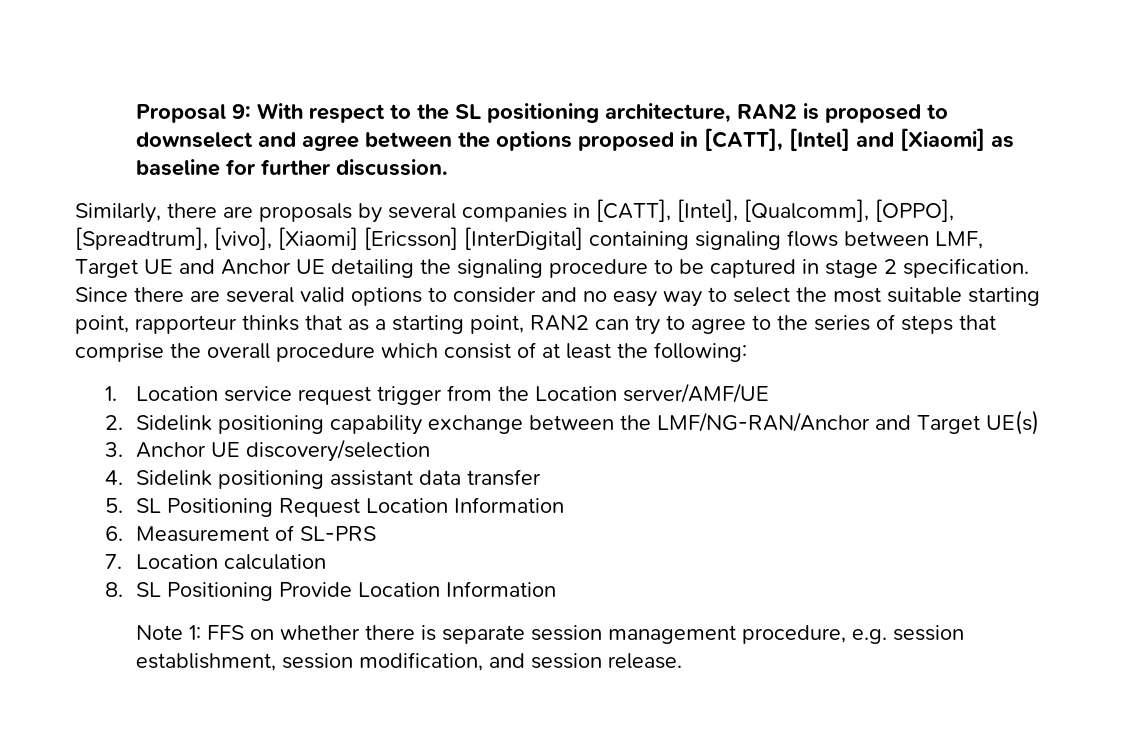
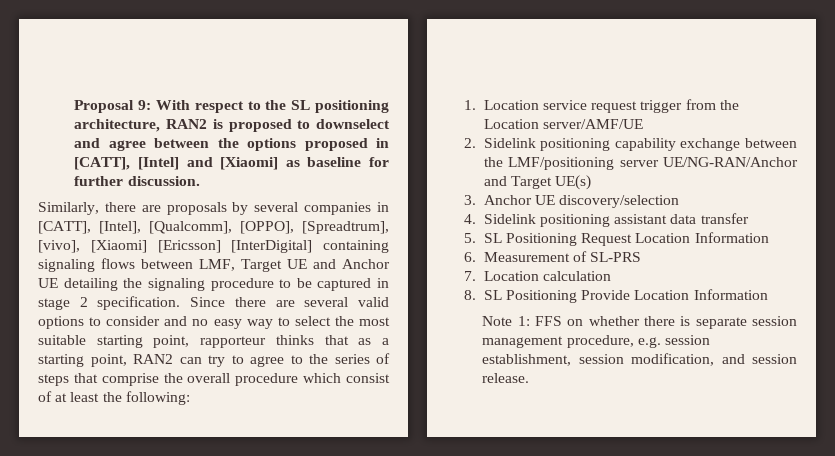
- 2. Sidelink positioning capability exchange between the LMF/NG-RAN/Anchor and Target UE(s)
+ 2. Sidelink positioning capability exchange between the LMF/positioning server UE/NG-RAN/Anchor and Target UE(s)

